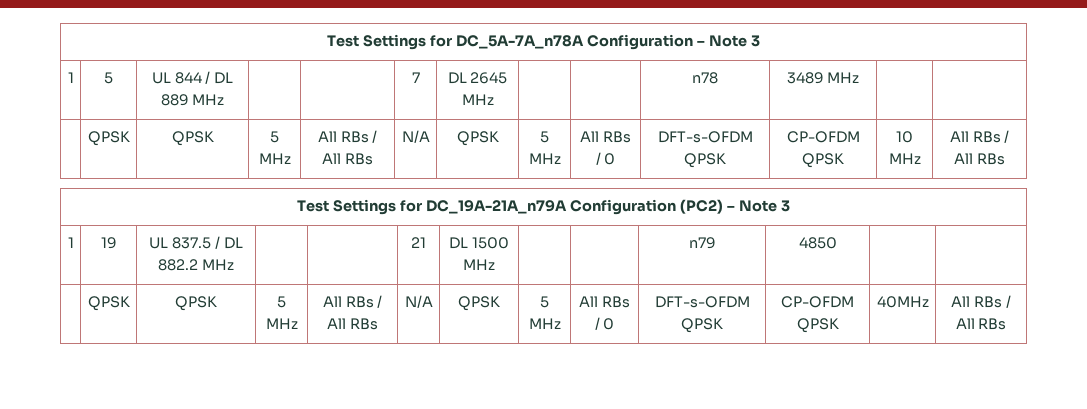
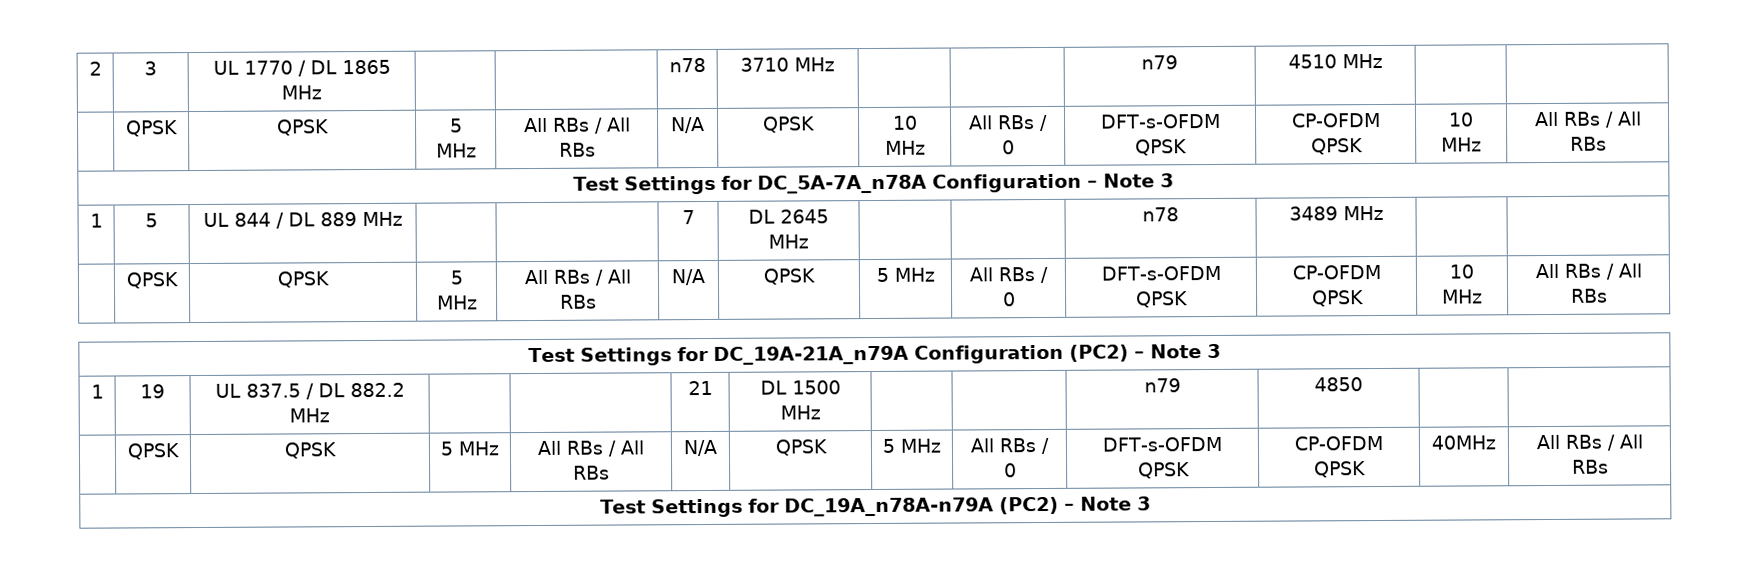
+ 2 | 3 | UL 1770 / DL 1865 MHz | | | n78 | 3710 MHz | | | n79 | 4510 MHz | |
+ | QPSK | QPSK | 5 MHz | All RBs / All RBs | N/A | QPSK | 10 MHz | All RBs / 0 | DFT-s-OFDM QPSK | CP-OFDM QPSK | 10 MHz | All RBs / All RBs
+ Test Settings for DC_19A_n78A-n79A (PC2) – Note 3

